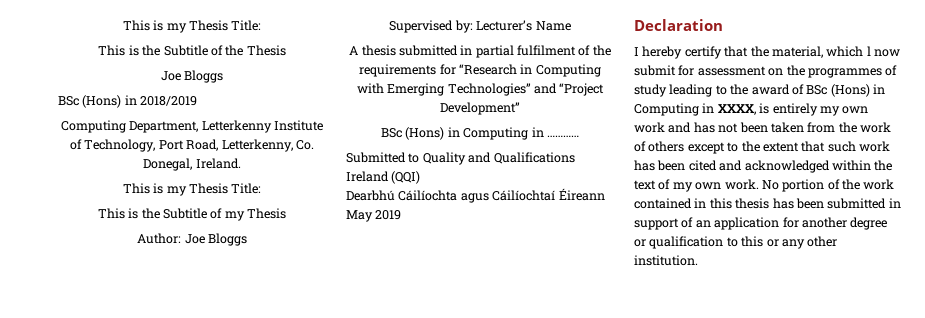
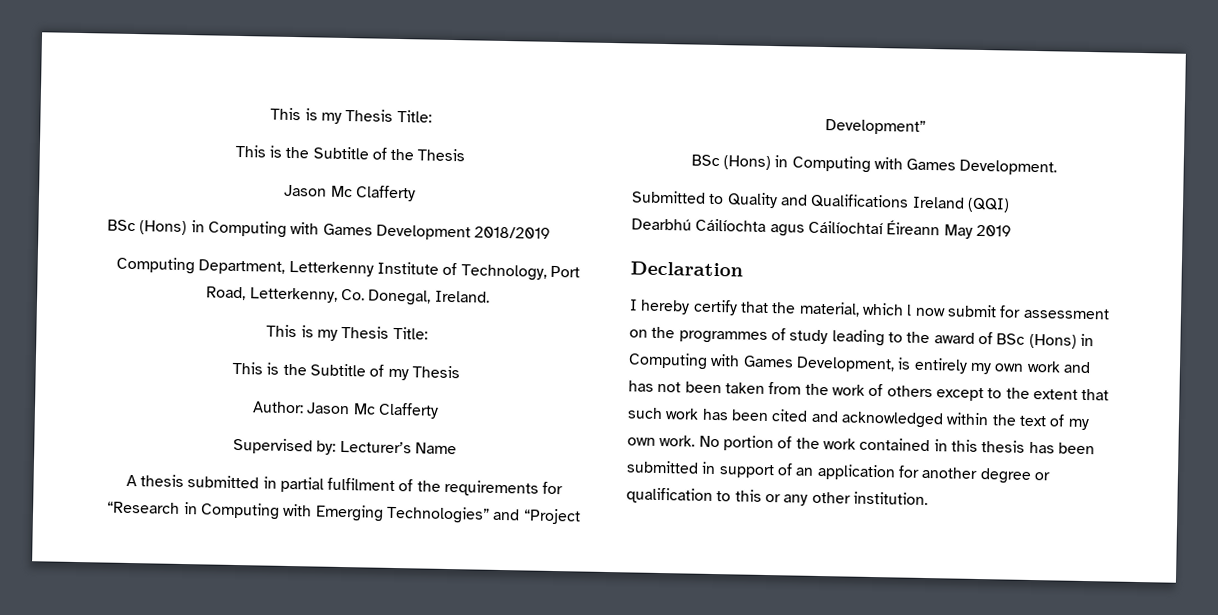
  This is the Subtitle of the Thesis
- Joe Bloggs
- BSc (Hons) in 2018/2019
+ Jason Mc Clafferty
+ BSc (Hons) in Computing with Games Development 2018/2019
- Author: Joe Bloggs
+ Author: Jason Mc Clafferty
- BSc (Hons) in Computing in …………
+ BSc (Hons) in Computing with Games Development.
- I hereby certify that the material, which l now submit for assessment on the programmes of study leading to the award of BSc (Hons) in Computing in XXXX, is entirely my own work and has not been taken from the work of others except to the extent that such work has been cited and acknowledged within the text of my own work.
+ I hereby certify that the material, which l now submit for assessment on the programmes of study leading to the award of BSc (Hons) in Computing with Games Development, is entirely my own work and has not been taken from the work of others except to the extent that such work has been cited and acknowledged within the text of my own work.

